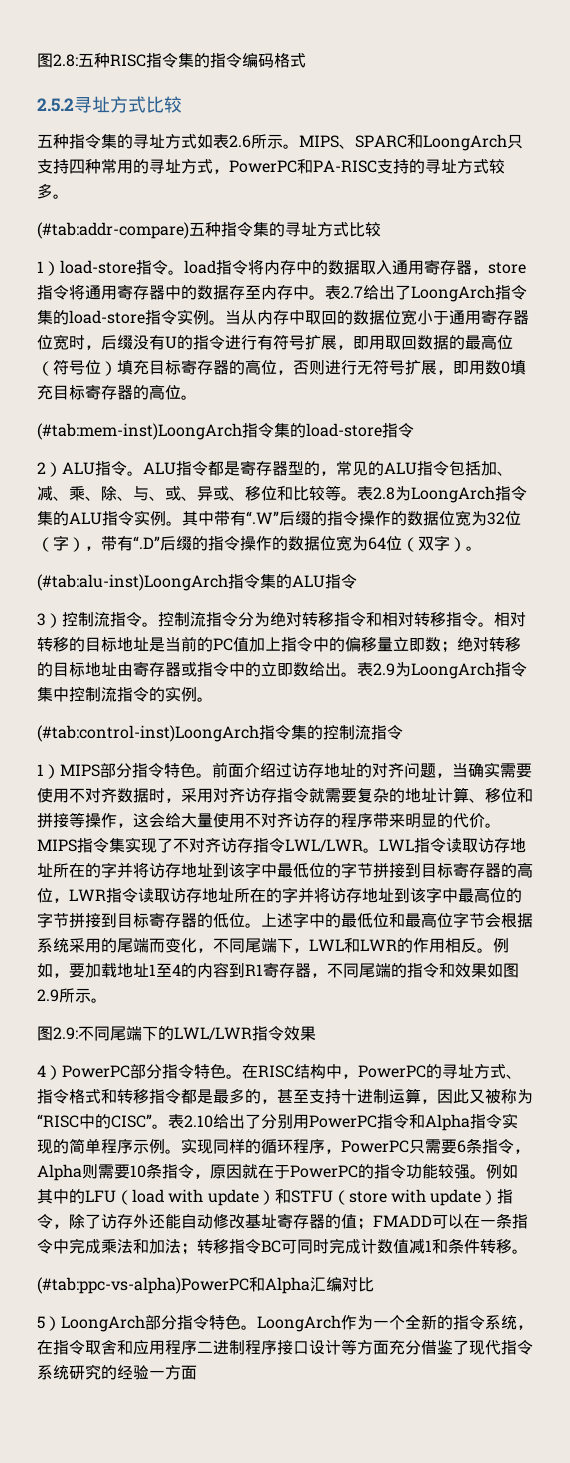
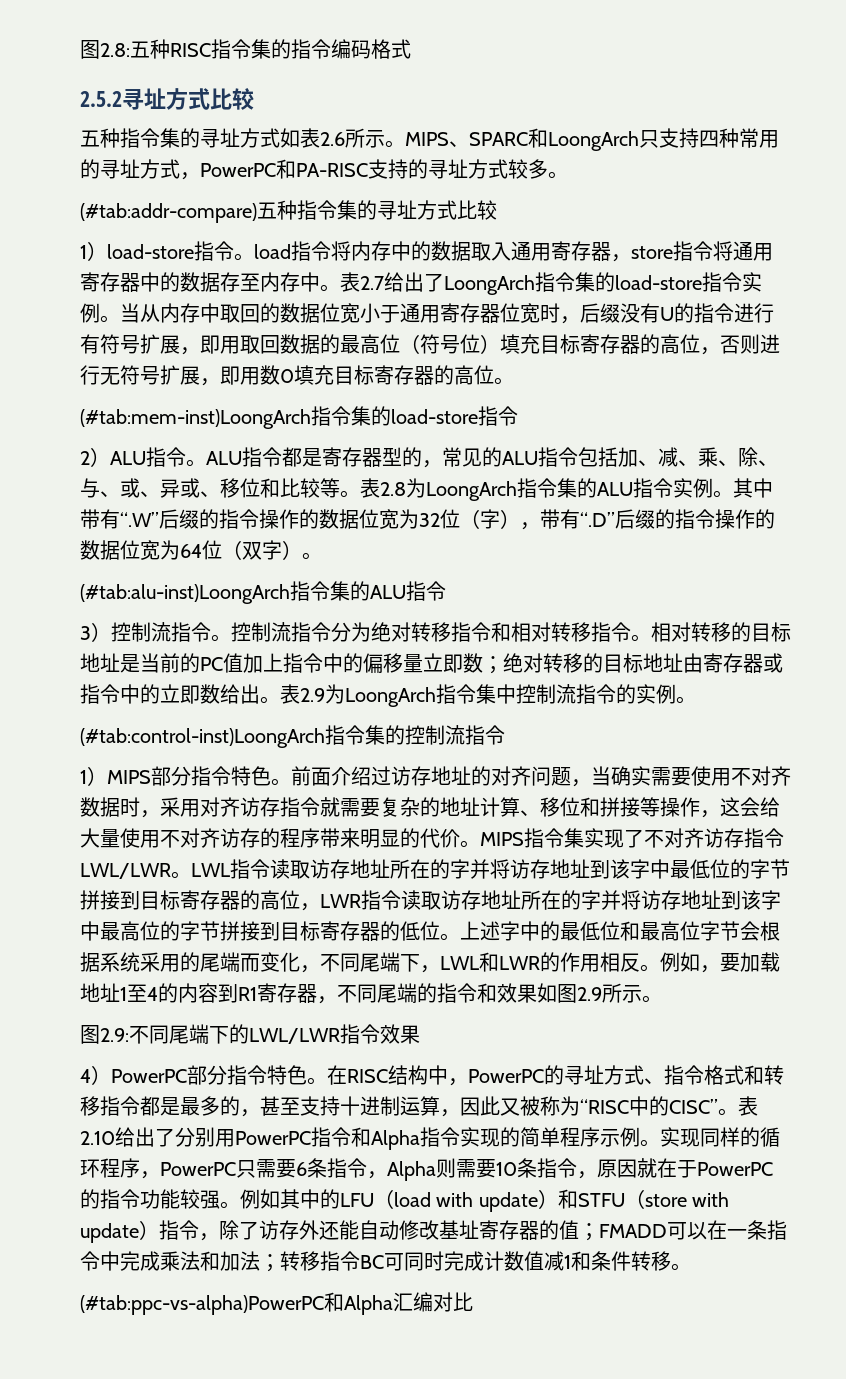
- 5）LoongArch部分指令特色。LoongArch作为一个全新的指令系统，在指令取舍和应用程序二进制程序接口设计等方面充分借鉴了现代指令系统研究的经验一方面

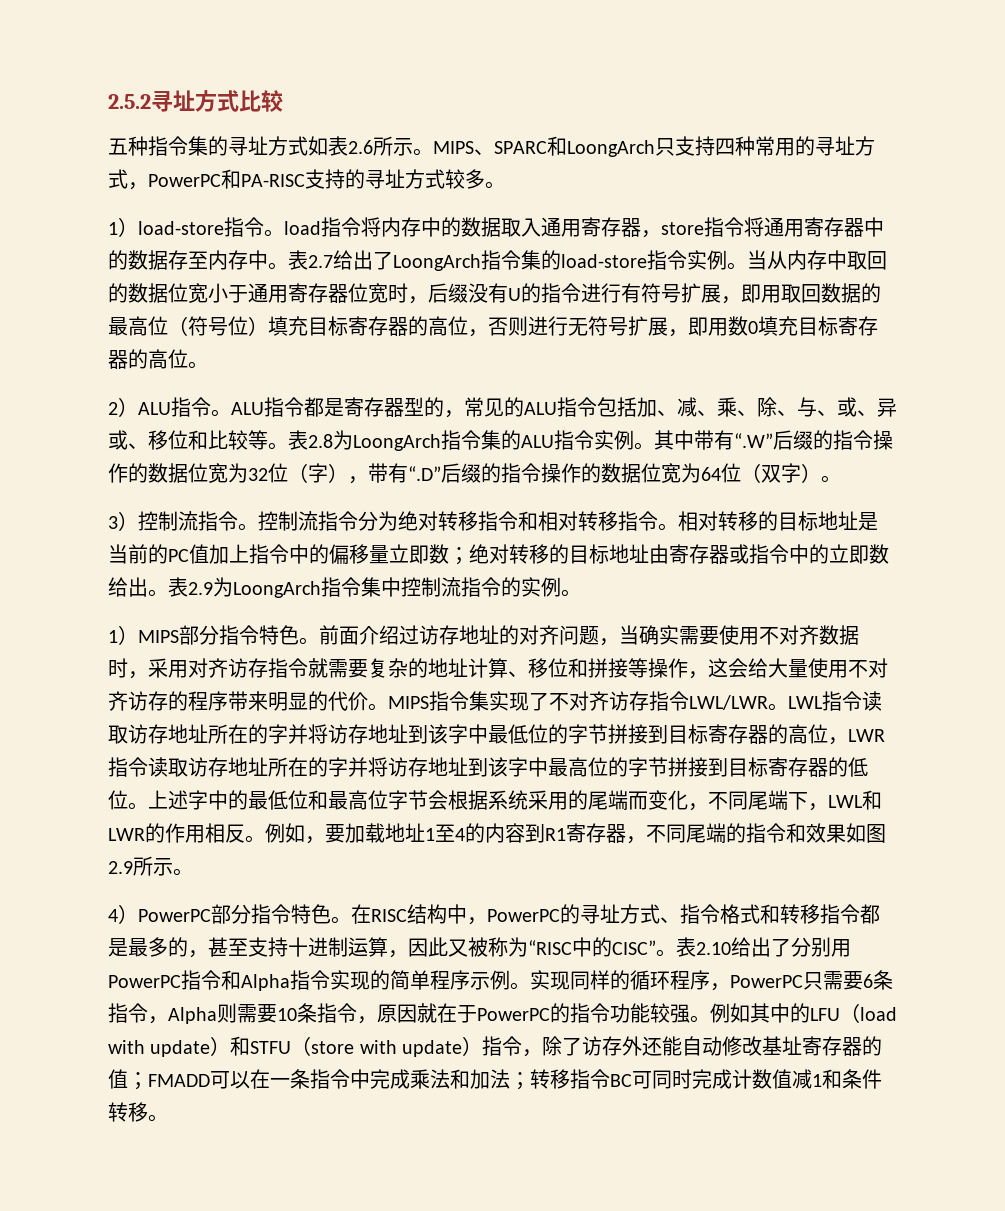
- 图2.8:五种RISC指令集的指令编码格式
- (#tab:addr-compare)五种指令集的寻址方式比较
- (#tab:mem-inst)LoongArch指令集的load-store指令
- (#tab:alu-inst)LoongArch指令集的ALU指令
- (#tab:control-inst)LoongArch指令集的控制流指令
- 图2.9:不同尾端下的LWL/LWR指令效果
- (#tab:ppc-vs-alpha)PowerPC和Alpha汇编对比

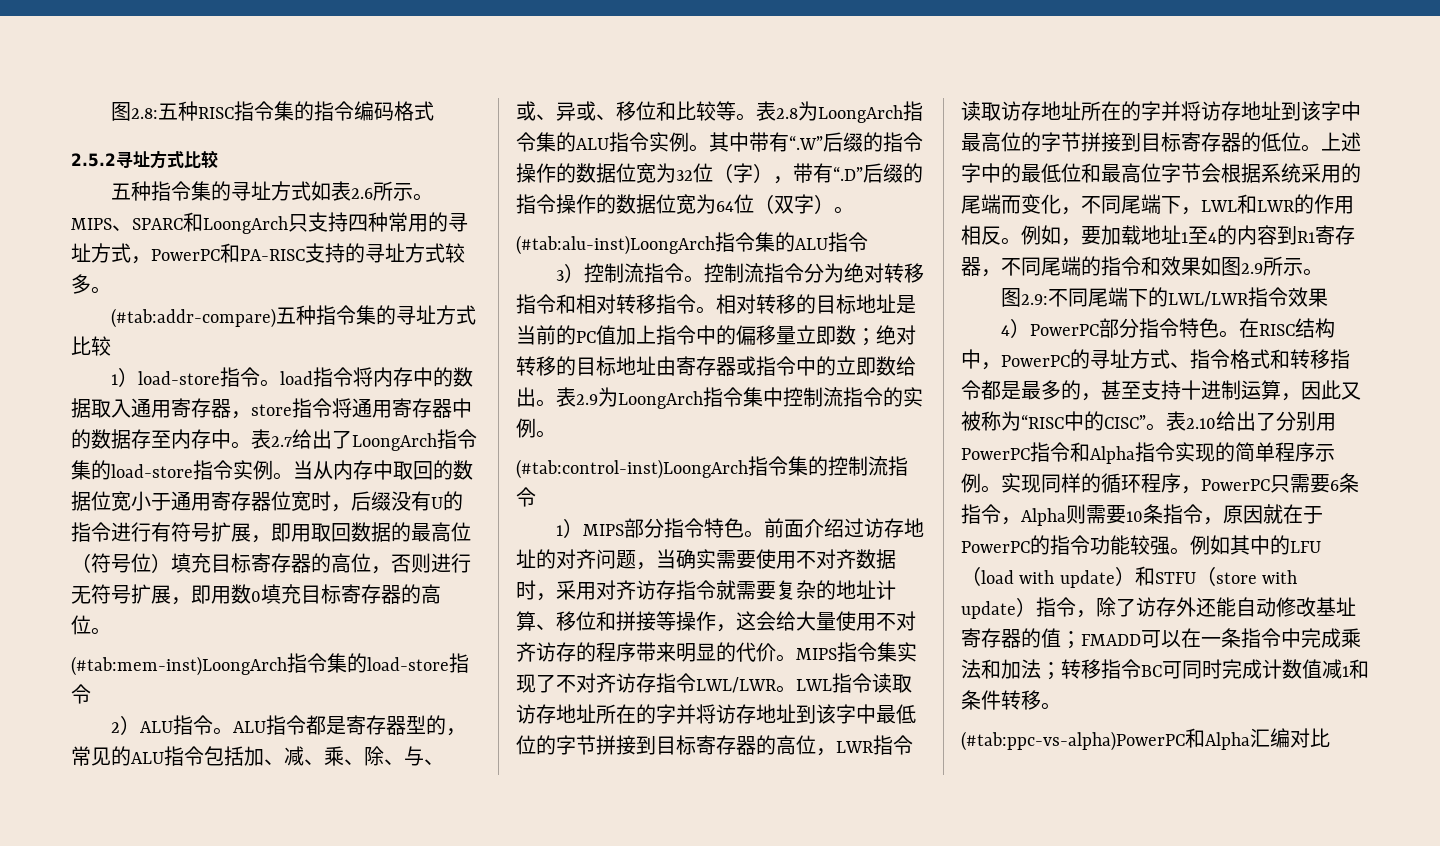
+ 图2.8:五种RISC指令集的指令编码格式
+ (#tab:addr-compare)五种指令集的寻址方式比较
+ (#tab:mem-inst)LoongArch指令集的load-store指令
+ (#tab:alu-inst)LoongArch指令集的ALU指令
+ (#tab:control-inst)LoongArch指令集的控制流指令
+ 图2.9:不同尾端下的LWL/LWR指令效果
+ (#tab:ppc-vs-alpha)PowerPC和Alpha汇编对比

